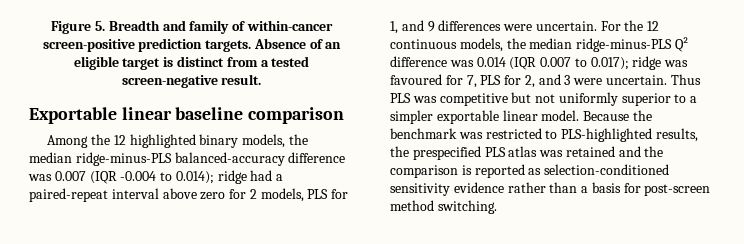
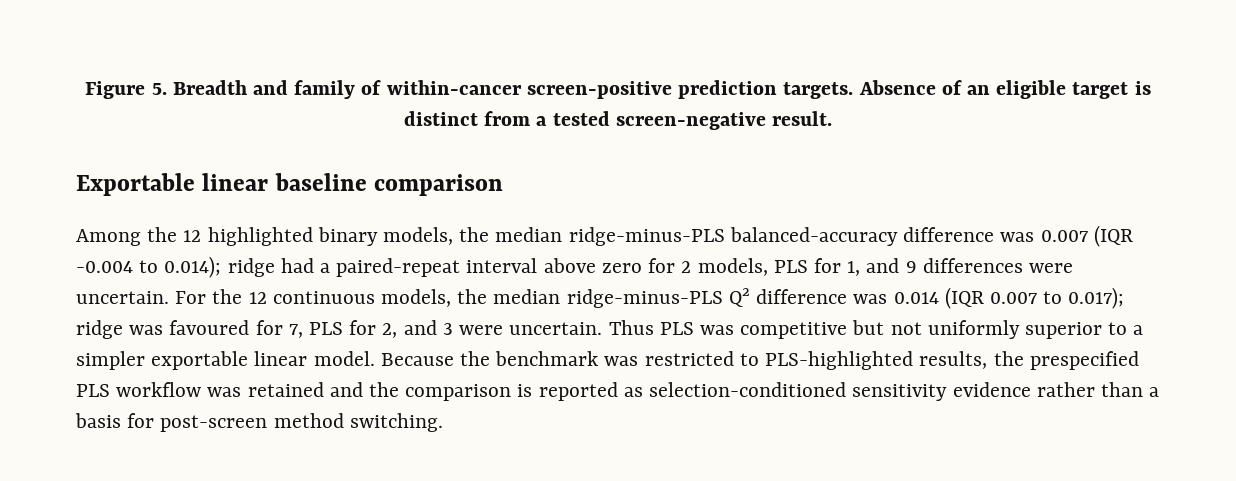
- Because the benchmark was restricted to PLS-highlighted results, the prespecified PLS atlas was retained and the comparison is reported as selection-conditioned sensitivity evidence rather than a basis for post-screen method switching.
+ Because the benchmark was restricted to PLS-highlighted results, the prespecified PLS workflow was retained and the comparison is reported as selection-conditioned sensitivity evidence rather than a basis for post-screen method switching.

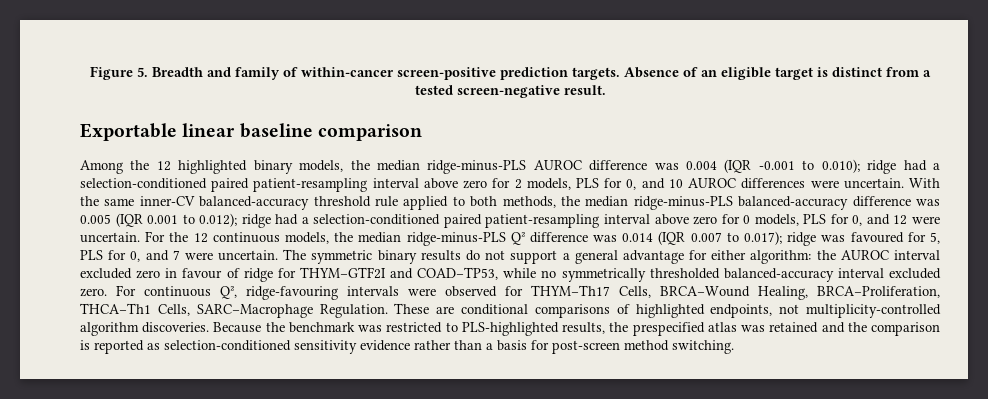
- Among the 12 highlighted binary models, the median ridge-minus-PLS balanced-accuracy difference was 0.007 (IQR -0.004 to 0.014); ridge had a paired-repeat interval above zero for 2 models, PLS for 1, and 9 differences were uncertain.
+ Among the 12 highlighted binary models, the median ridge-minus-PLS AUROC difference was 0.004 (IQR -0.001 to 0.010); ridge had a selection-conditioned paired patient-resampling interval above zero for 2 models, PLS for 0, and 10 AUROC differences were uncertain. With the same inner-CV balanced-accuracy threshold rule applied to both methods, the median ridge-minus-PLS balanced-accuracy difference was 0.005 (IQR 0.001 to 0.012); ridge had a selection-conditioned paired patient-resampling interval above zero for 0 models, PLS for 0, and 12 were uncertain.
- For the 12 continuous models, the median ridge-minus-PLS Q² difference was 0.014 (IQR 0.007 to 0.017); ridge was favoured for 7, PLS for 2, and 3 were uncertain. Thus PLS was competitive but not uniformly superior to a simpler exportable linear model.
+ For the 12 continuous models, the median ridge-minus-PLS Q² difference was 0.014 (IQR 0.007 to 0.017); ridge was favoured for 5, PLS for 0, and 7 were uncertain. The symmetric binary results do not support a general advantage for either algorithm: the AUROC interval excluded zero in favour of ridge for THYM–GTF2I and COAD–TP53, while no symmetrically thresholded balanced-accuracy interval excluded zero. For continuous Q², ridge-favouring intervals were observed for THYM–Th17 Cells, BRCA–Wound Healing, BRCA–Proliferation, THCA–Th1 Cells, SARC–Macrophage Regulation. These are conditional comparisons of highlighted endpoints, not multiplicity-controlled algorithm discoveries.
- Because the benchmark was restricted to PLS-highlighted results, the prespecified PLS workflow was retained and the comparison is reported as selection-conditioned sensitivity evidence rather than a basis for post-screen method switching.
+ Because the benchmark was restricted to PLS-highlighted results, the prespecified atlas was retained and the comparison is reported as selection-conditioned sensitivity evidence rather than a basis for post-screen method switching.

